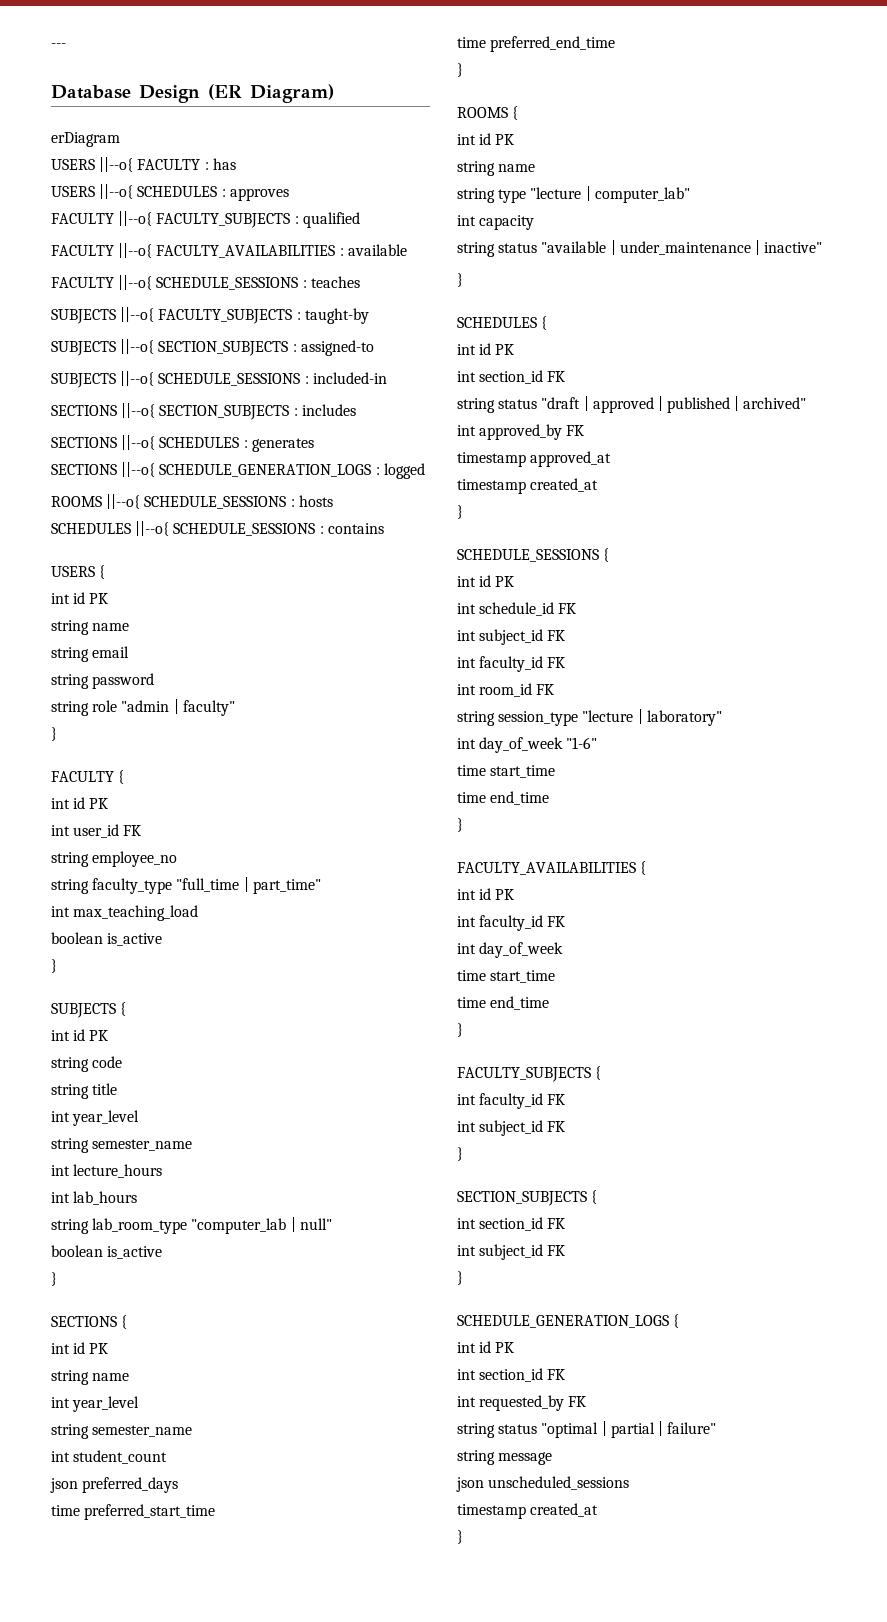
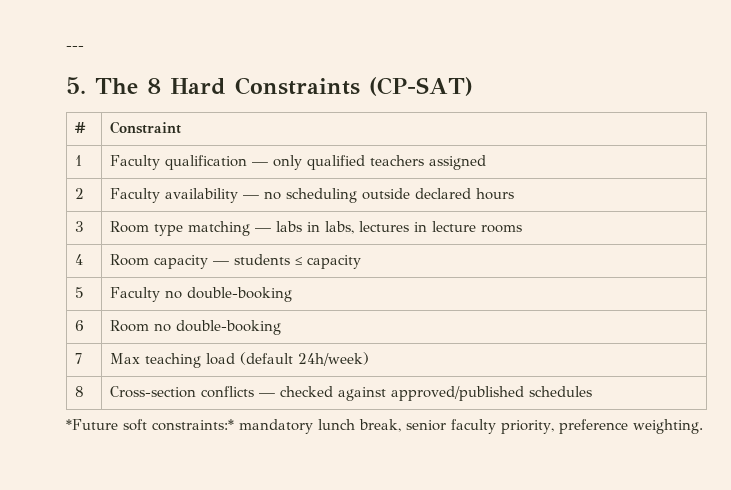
- Database Design (ER Diagram)
- erDiagram
- USERS ||--o{ FACULTY : has
- USERS ||--o{ SCHEDULES : approves
- FACULTY ||--o{ FACULTY_SUBJECTS : qualified
- FACULTY ||--o{ FACULTY_AVAILABILITIES : available
- FACULTY ||--o{ SCHEDULE_SESSIONS : teaches
- SUBJECTS ||--o{ FACULTY_SUBJECTS : taught-by
- SUBJECTS ||--o{ SECTION_SUBJECTS : assigned-to
- SUBJECTS ||--o{ SCHEDULE_SESSIONS : included-in
- SECTIONS ||--o{ SECTION_SUBJECTS : includes
- SECTIONS ||--o{ SCHEDULES : generates
- SECTIONS ||--o{ SCHEDULE_GENERATION_LOGS : logged
- ROOMS ||--o{ SCHEDULE_SESSIONS : hosts
- SCHEDULES ||--o{ SCHEDULE_SESSIONS : contains
- USERS {
- int id PK
- string name
- string email
- string password
- string role "admin | faculty"
- }
- FACULTY {
- int id PK
- int user_id FK
- string employee_no
- string faculty_type "full_time | part_time"
- int max_teaching_load
- boolean is_active
- }
- SUBJECTS {
- int id PK
- string code
- string title
- int year_level
- string semester_name
- int lecture_hours
- int lab_hours
- string lab_room_type "computer_lab | null"
- boolean is_active
- }
- SECTIONS {
- int id PK
- string name
- int year_level
- string semester_name
- int student_count
- json preferred_days
- time preferred_start_time
- time preferred_end_time
- }
- ROOMS {
- int id PK
- string name
- string type "lecture | computer_lab"
- int capacity
- string status "available | under_maintenance | inactive"
- }
- SCHEDULES {
- int id PK
- int section_id FK
- string status "draft | approved | published | archived"
- int approved_by FK
- timestamp approved_at
- timestamp created_at
- }
- SCHEDULE_SESSIONS {
- int id PK
- int schedule_id FK
- int subject_id FK
- int faculty_id FK
- int room_id FK
- string session_type "lecture | laboratory"
- int day_of_week "1-6"
- time start_time
- time end_time
- }
- FACULTY_AVAILABILITIES {
- int id PK
- int faculty_id FK
- int day_of_week
- time start_time
- time end_time
- }
- FACULTY_SUBJECTS {
- int faculty_id FK
- int subject_id FK
- }
- SECTION_SUBJECTS {
- int section_id FK
- int subject_id FK
- }
- SCHEDULE_GENERATION_LOGS {
- int id PK
- int section_id FK
- int requested_by FK
- string status "optimal | partial | failure"
- string message
- json unscheduled_sessions
- timestamp created_at
- }
+ 5. The 8 Hard Constraints (CP-SAT)
+ # | Constraint
+ 1 | Faculty qualification — only qualified teachers assigned
+ 2 | Faculty availability — no scheduling outside declared hours
+ 3 | Room type matching — labs in labs, lectures in lecture rooms
+ 4 | Room capacity — students ≤ capacity
+ 5 | Faculty no double-booking
+ 6 | Room no double-booking
+ 7 | Max teaching load (default 24h/week)
+ 8 | Cross-section conflicts — checked against approved/published schedules
+ *Future soft constraints:* mandatory lunch break, senior faculty priority, preference weighting.

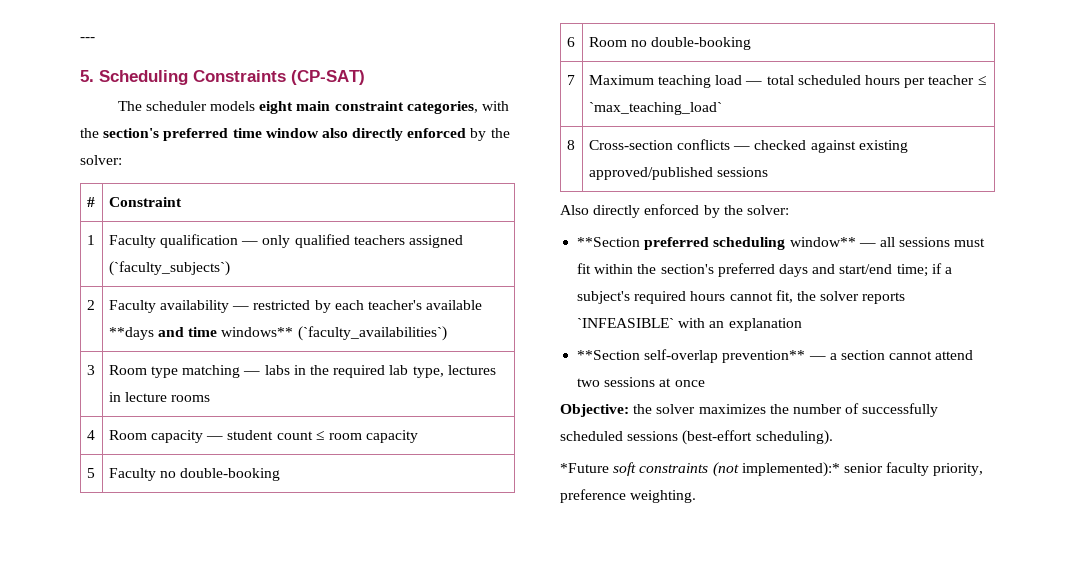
- 5. The 8 Hard Constraints (CP-SAT)
+ 5. Scheduling Constraints (CP-SAT)
+ The scheduler models eight main constraint categories, with the section's preferred time window also directly enforced by the solver:
- 1 | Faculty qualification — only qualified teachers assigned
+ 1 | Faculty qualification — only qualified teachers assigned (`faculty_subjects`)
- 2 | Faculty availability — no scheduling outside declared hours
+ 2 | Faculty availability — restricted by each teacher's available **days and time windows** (`faculty_availabilities`)
- 3 | Room type matching — labs in labs, lectures in lecture rooms
+ 3 | Room type matching — labs in the required lab type, lectures in lecture rooms
- 4 | Room capacity — students ≤ capacity
+ 4 | Room capacity — student count ≤ room capacity
- 7 | Max teaching load (default 24h/week)
+ 7 | Maximum teaching load — total scheduled hours per teacher ≤ `max_teaching_load`
- 8 | Cross-section conflicts — checked against approved/published schedules
- *Future soft constraints:* mandatory lunch break, senior faculty priority, preference weighting.
+ 8 | Cross-section conflicts — checked against existing approved/published sessions
+ Also directly enforced by the solver:
+ **Section preferred scheduling window** — all sessions must fit within the section's preferred days and start/end time; if a subject's required hours cannot fit, the solver reports `INFEASIBLE` with an explanation
+ **Section self-overlap prevention** — a section cannot attend two sessions at once
+ Objective: the solver maximizes the number of successfully scheduled sessions (best-effort scheduling).
+ *Future soft constraints (not implemented):* senior faculty priority, preference weighting.

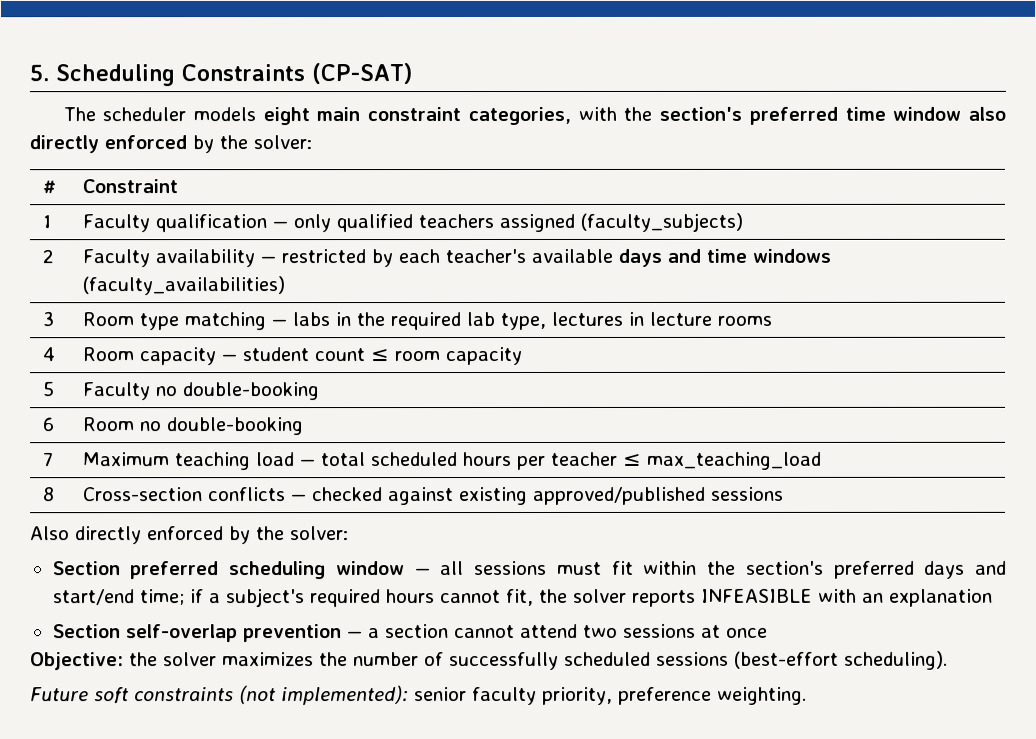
- ---
- 1 | Faculty qualification — only qualified teachers assigned (`faculty_subjects`)
+ 1 | Faculty qualification — only qualified teachers assigned (faculty_subjects)
- 2 | Faculty availability — restricted by each teacher's available **days and time windows** (`faculty_availabilities`)
+ 2 | Faculty availability — restricted by each teacher's available days and time windows (faculty_availabilities)
- 7 | Maximum teaching load — total scheduled hours per teacher ≤ `max_teaching_load`
+ 7 | Maximum teaching load — total scheduled hours per teacher ≤ max_teaching_load
- **Section preferred scheduling window** — all sessions must fit within the section's preferred days and start/end time; if a subject's required hours cannot fit, the solver reports `INFEASIBLE` with an explanation
+ Section preferred scheduling window — all sessions must fit within the section's preferred days and start/end time; if a subject's required hours cannot fit, the solver reports INFEASIBLE with an explanation
- **Section self-overlap prevention** — a section cannot attend two sessions at once
+ Section self-overlap prevention — a section cannot attend two sessions at once
- *Future soft constraints (not implemented):* senior faculty priority, preference weighting.
+ Future soft constraints (not implemented): senior faculty priority, preference weighting.

